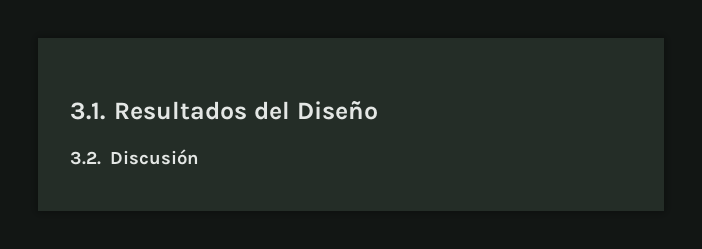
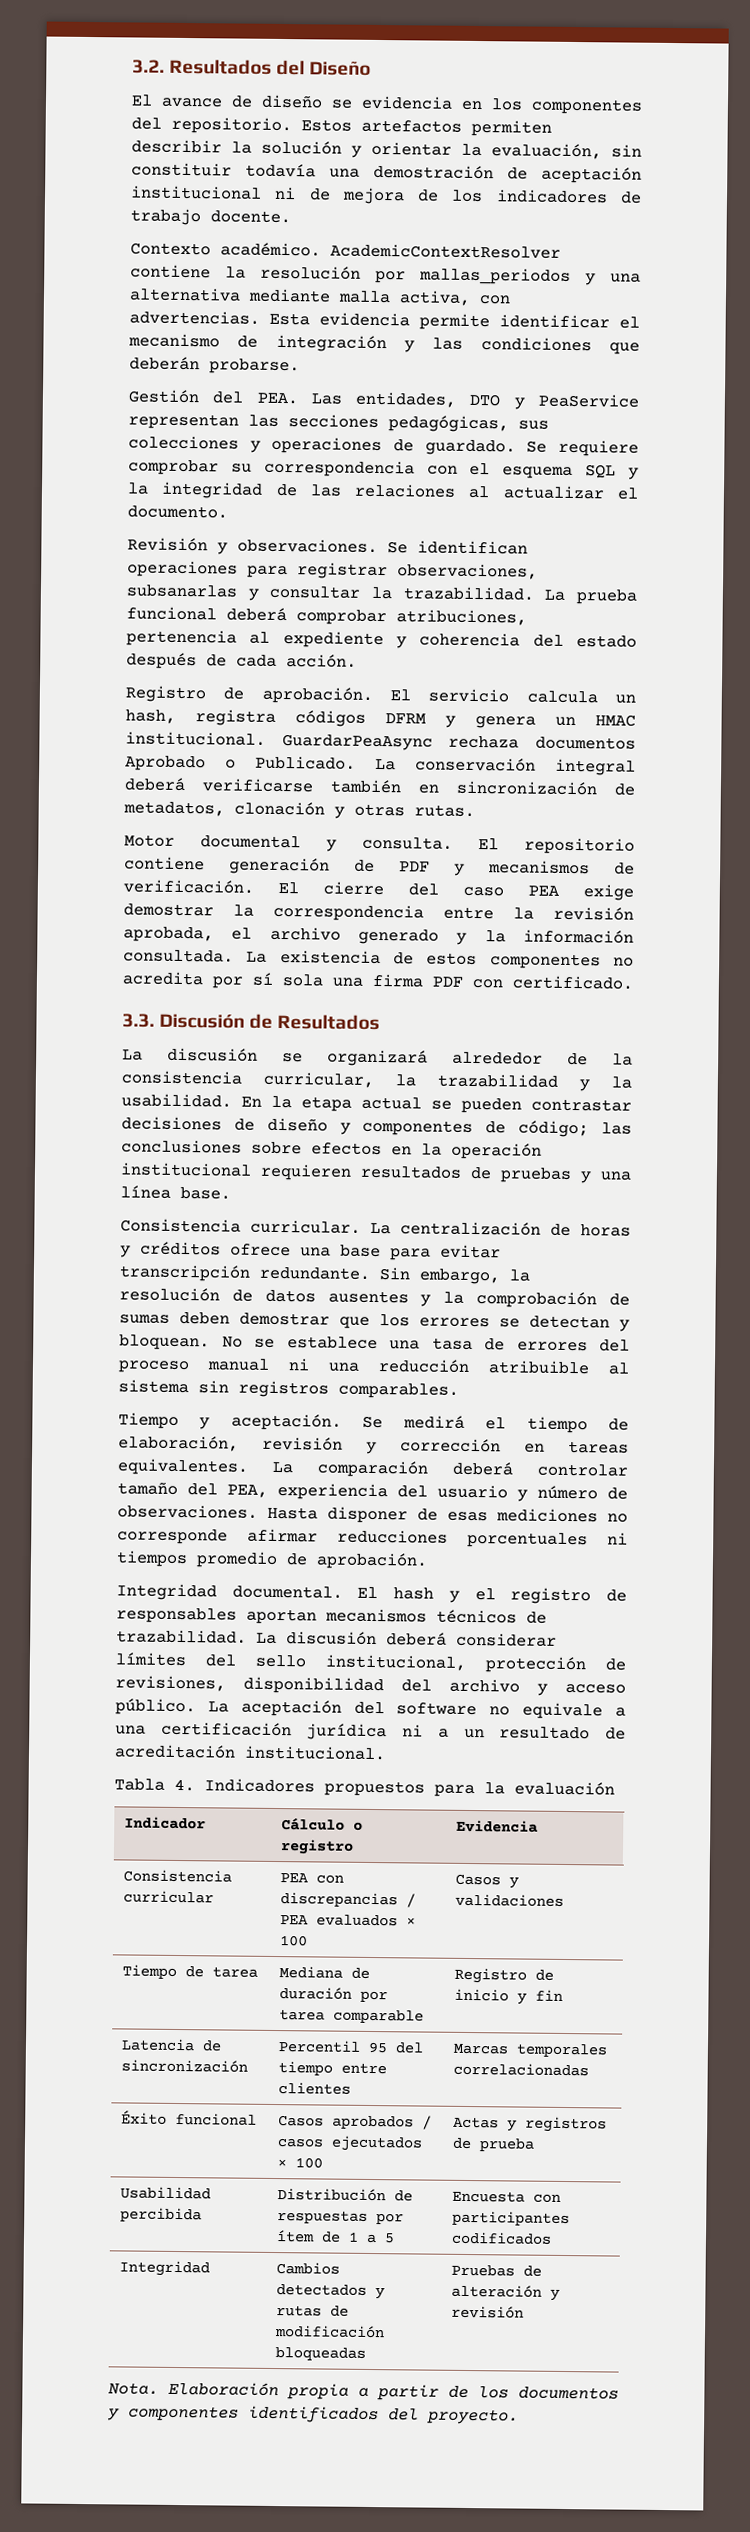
- 3.1. Resultados del Diseño
+ 3.2. Resultados del Diseño
- 3.2. Discusión
+ El avance de diseño se evidencia en los componentes del repositorio. Estos artefactos permiten describir la solución y orientar la evaluación, sin constituir todavía una demostración de aceptación institucional ni de mejora de los indicadores de trabajo docente.
+ Contexto académico. AcademicContextResolver contiene la resolución por mallas_periodos y una alternativa mediante malla activa, con advertencias. Esta evidencia permite identificar el mecanismo de integración y las condiciones que deberán probarse.
+ Gestión del PEA. Las entidades, DTO y PeaService representan las secciones pedagógicas, sus colecciones y operaciones de guardado. Se requiere comprobar su correspondencia con el esquema SQL y la integridad de las relaciones al actualizar el documento.
+ Revisión y observaciones. Se identifican operaciones para registrar observaciones, subsanarlas y consultar la trazabilidad. La prueba funcional deberá comprobar atribuciones, pertenencia al expediente y coherencia del estado después de cada acción.
+ Registro de aprobación. El servicio calcula un hash, registra códigos DFRM y genera un HMAC institucional. GuardarPeaAsync rechaza documentos Aprobado o Publicado. La conservación integral deberá verificarse también en sincronización de metadatos, clonación y otras rutas.
+ Motor documental y consulta. El repositorio contiene generación de PDF y mecanismos de verificación. El cierre del caso PEA exige demostrar la correspondencia entre la revisión aprobada, el archivo generado y la información consultada. La existencia de estos componentes no acredita por sí sola una firma PDF con certificado.
+ 3.3. Discusión de Resultados
+ La discusión se organizará alrededor de la consistencia curricular, la trazabilidad y la usabilidad. En la etapa actual se pueden contrastar decisiones de diseño y componentes de código; las conclusiones sobre efectos en la operación institucional requieren resultados de pruebas y una línea base.
+ Consistencia curricular. La centralización de horas y créditos ofrece una base para evitar transcripción redundante. Sin embargo, la resolución de datos ausentes y la comprobación de sumas deben demostrar que los errores se detectan y bloquean. No se establece una tasa de errores del proceso manual ni una reducción atribuible al sistema sin registros comparables.
+ Tiempo y aceptación. Se medirá el tiempo de elaboración, revisión y corrección en tareas equivalentes. La comparación deberá controlar tamaño del PEA, experiencia del usuario y número de observaciones. Hasta disponer de esas mediciones no corresponde afirmar reducciones porcentuales ni tiempos promedio de aprobación.
+ Integridad documental. El hash y el registro de responsables aportan mecanismos técnicos de trazabilidad. La discusión deberá considerar límites del sello institucional, protección de revisiones, disponibilidad del archivo y acceso público. La aceptación del software no equivale a una certificación jurídica ni a un resultado de acreditación institucional.
+ Tabla 4. Indicadores propuestos para la evaluación
+ Indicador | Cálculo o registro | Evidencia
+ Consistencia curricular | PEA con discrepancias / PEA evaluados × 100 | Casos y validaciones
+ Tiempo de tarea | Mediana de duración por tarea comparable | Registro de inicio y fin
+ Latencia de sincronización | Percentil 95 del tiempo entre clientes | Marcas temporales correlacionadas
+ Éxito funcional | Casos aprobados / casos ejecutados × 100 | Actas y registros de prueba
+ Usabilidad percibida | Distribución de respuestas por ítem de 1 a 5 | Encuesta con participantes codificados
+ Integridad | Cambios detectados y rutas de modificación bloqueadas | Pruebas de alteración y revisión
+ Nota. Elaboración propia a partir de los documentos y componentes identificados del proyecto.

